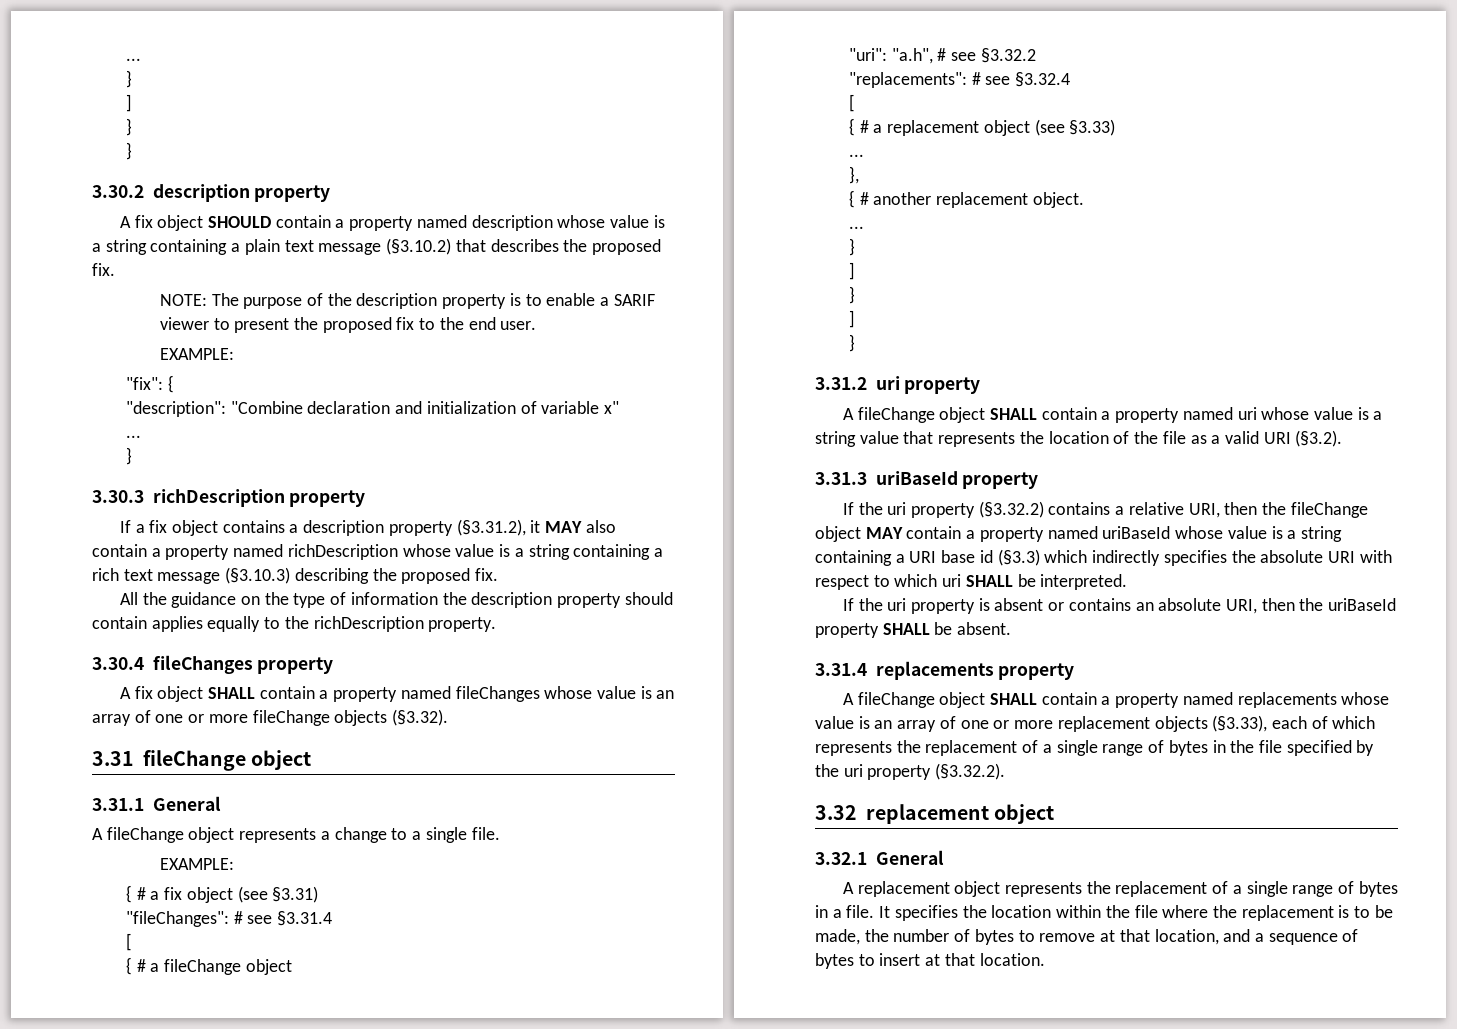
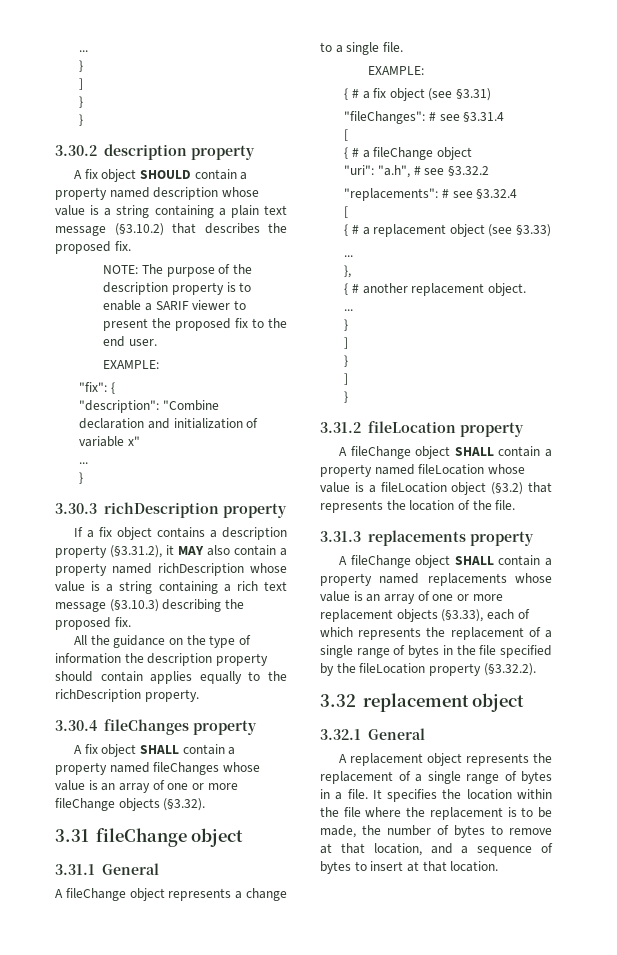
- 3.31.2 uri property
- A fileChange object SHALL contain a property named uri whose value is a string value that represents the location of the file as a valid URI (§3.2).
- 3.31.3 uriBaseId property
- If the uri property (§3.32.2) contains a relative URI, then the fileChange object MAY contain a property named uriBaseId whose value is a string containing a URI base id (§3.3) which indirectly specifies the absolute URI with respect to which uri SHALL be interpreted.
- If the uri property is absent or contains an absolute URI, then the uriBaseId property SHALL be absent.
- 3.31.4 replacements property
+ 3.31.2 fileLocation property
+ A fileChange object SHALL contain a property named fileLocation whose value is a fileLocation object (§3.2) that represents the location of the file.
+ 3.31.3 replacements property
- A fileChange object SHALL contain a property named replacements whose value is an array of one or more replacement objects (§3.33), each of which represents the replacement of a single range of bytes in the file specified by the uri property (§3.32.2).
+ A fileChange object SHALL contain a property named replacements whose value is an array of one or more replacement objects (§3.33), each of which represents the replacement of a single range of bytes in the file specified by the fileLocation property (§3.32.2).

